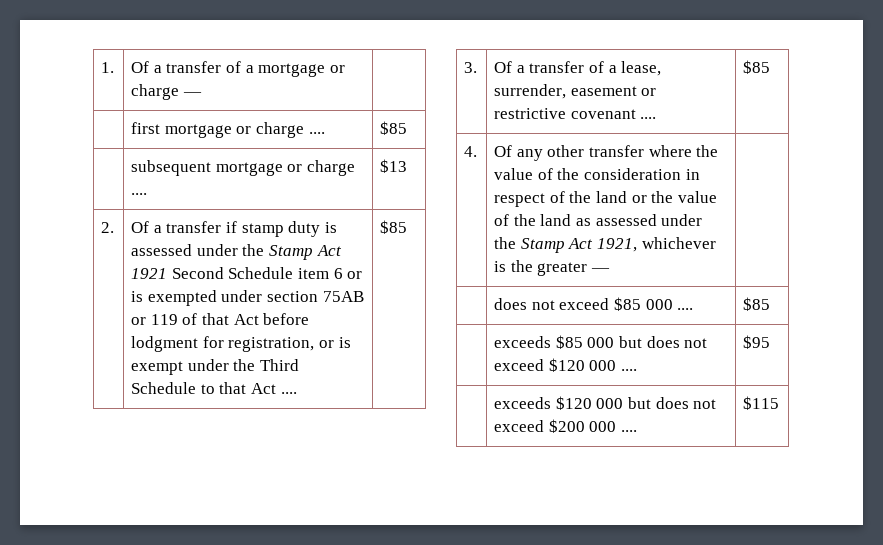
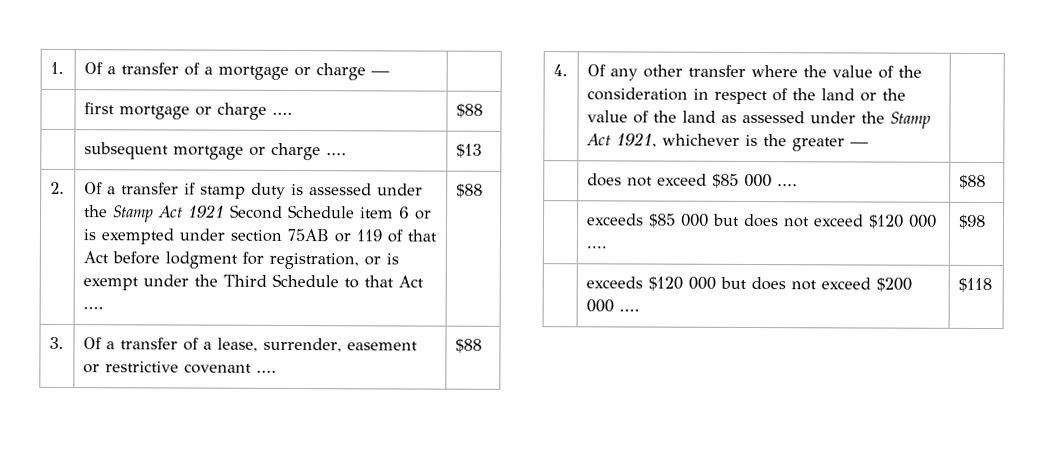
- | first mortgage or charge .... | $85
+ | first mortgage or charge .... | $88
- Of a transfer if stamp duty is assessed under the Stamp Act 1921 Second Schedule item 6 or is exempted under section 75AB or 119 of that Act before lodgment for registration, or is exempt under the Third Schedule to that Act .... | $85
+ Of a transfer if stamp duty is assessed under the Stamp Act 1921 Second Schedule item 6 or is exempted under section 75AB or 119 of that Act before lodgment for registration, or is exempt under the Third Schedule to that Act .... | $88
- 3. | Of a transfer of a lease, surrender, easement or restrictive covenant .... | $85
+ 3. | Of a transfer of a lease, surrender, easement or restrictive covenant .... | $88
- | does not exceed $85 000 .... | $85
+ | does not exceed $85 000 .... | $88
- | exceeds $85 000 but does not exceed $120 000 .... | $95
+ | exceeds $85 000 but does not exceed $120 000 .... | $98
- | exceeds $120 000 but does not exceed $200 000 .... | $115
+ | exceeds $120 000 but does not exceed $200 000 .... | $118

